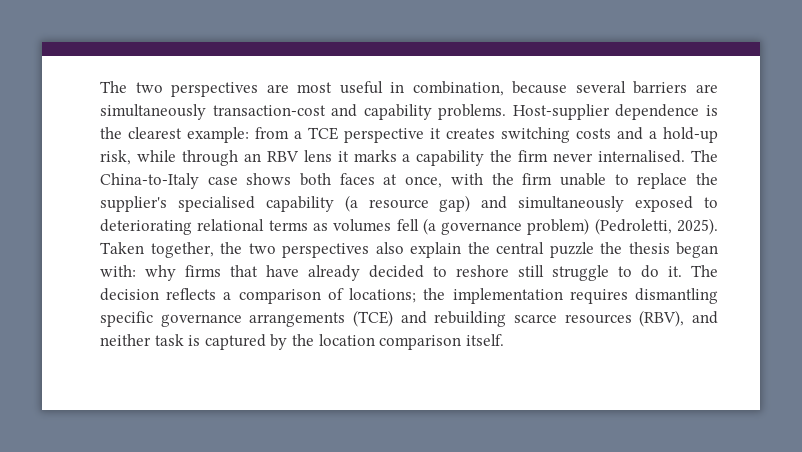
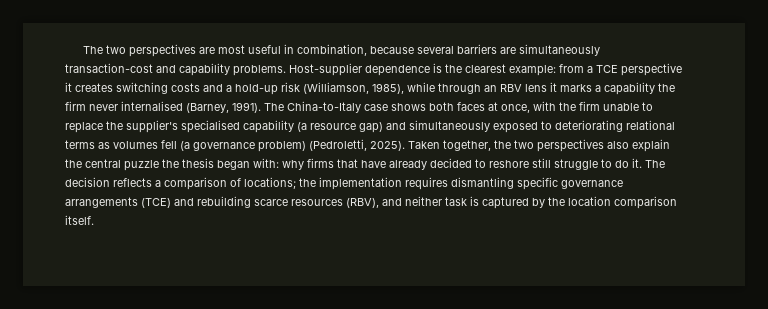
- Host-supplier dependence is the clearest example: from a TCE perspective it creates switching costs and a hold-up risk, while through an RBV lens it marks a capability the firm never internalised.
+ Host-supplier dependence is the clearest example: from a TCE perspective it creates switching costs and a hold-up risk (Williamson, 1985), while through an RBV lens it marks a capability the firm never internalised (Barney, 1991).

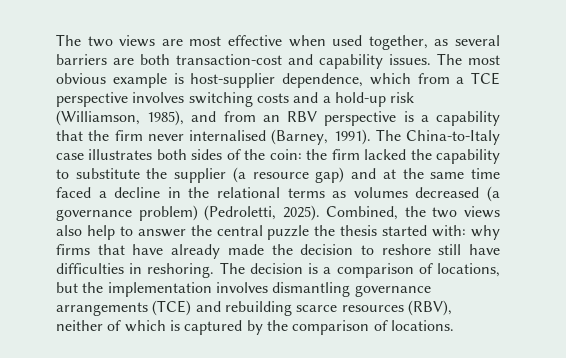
- The two perspectives are most useful in combination, because several barriers are simultaneously transaction-cost and capability problems. Host-supplier dependence is the clearest example: from a TCE perspective it creates switching costs and a hold-up risk (Williamson, 1985), while through an RBV lens it marks a capability the firm never internalised (Barney, 1991).
+ The two views are most effective when used together, as several barriers are both transaction-cost and capability issues. The most obvious example is host-supplier dependence, which from a TCE perspective involves switching costs and a hold-up risk (Williamson, 1985), and from an RBV perspective is a capability that the firm never internalised (Barney, 1991).
- The China-to-Italy case shows both faces at once, with the firm unable to replace the supplier's specialised capability (a resource gap) and simultaneously exposed to deteriorating relational terms as volumes fell (a governance problem) (Pedroletti, 2025).
+ The China-to-Italy case illustrates both sides of the coin: the firm lacked the capability to substitute the supplier (a resource gap) and at the same time faced a decline in the relational terms as volumes decreased (a governance problem) (Pedroletti, 2025).
- Taken together, the two perspectives also explain the central puzzle the thesis began with: why firms that have already decided to reshore still struggle to do it.
+ Combined, the two views also help to answer the central puzzle the thesis started with: why firms that have already made the decision to reshore still have difficulties in reshoring.
- The decision reflects a comparison of locations; the implementation requires dismantling specific governance arrangements (TCE) and rebuilding scarce resources (RBV), and neither task is captured by the location comparison itself.
+ The decision is a comparison of locations, but the implementation involves dismantling governance arrangements (TCE) and rebuilding scarce resources (RBV), neither of which is captured by the comparison of locations.

